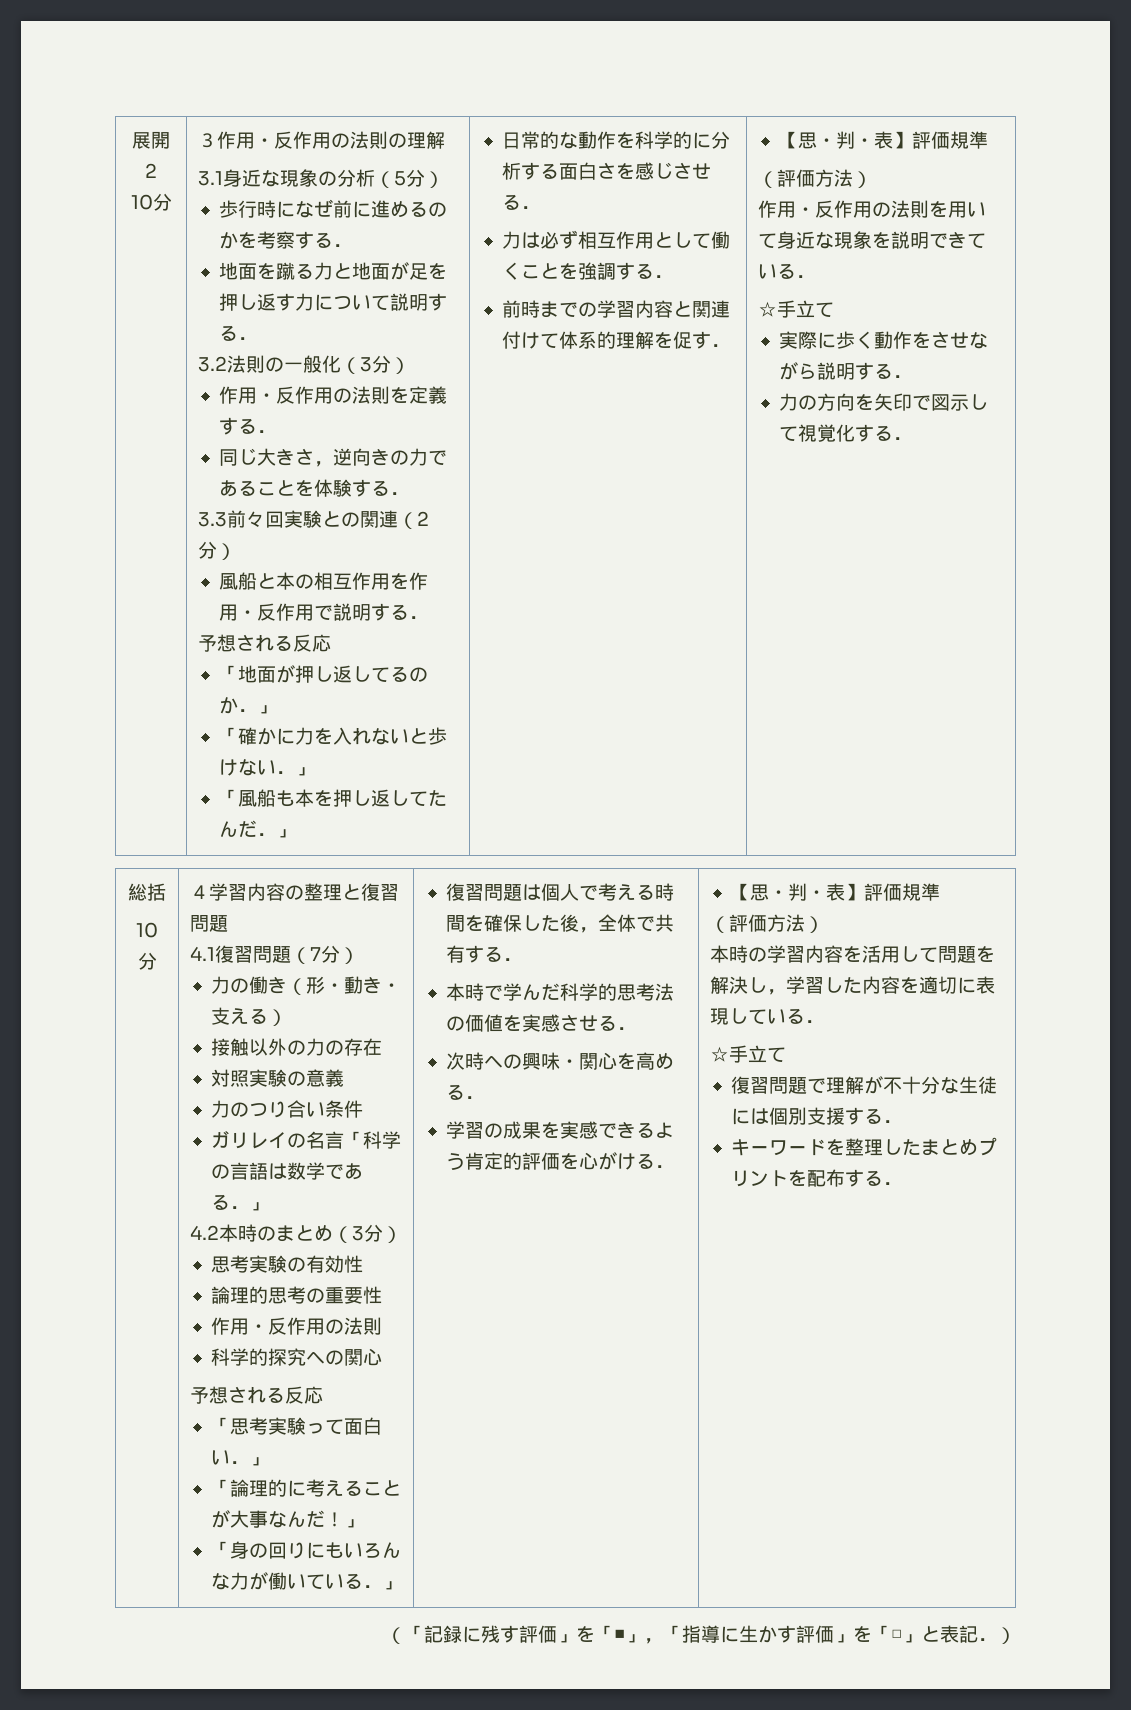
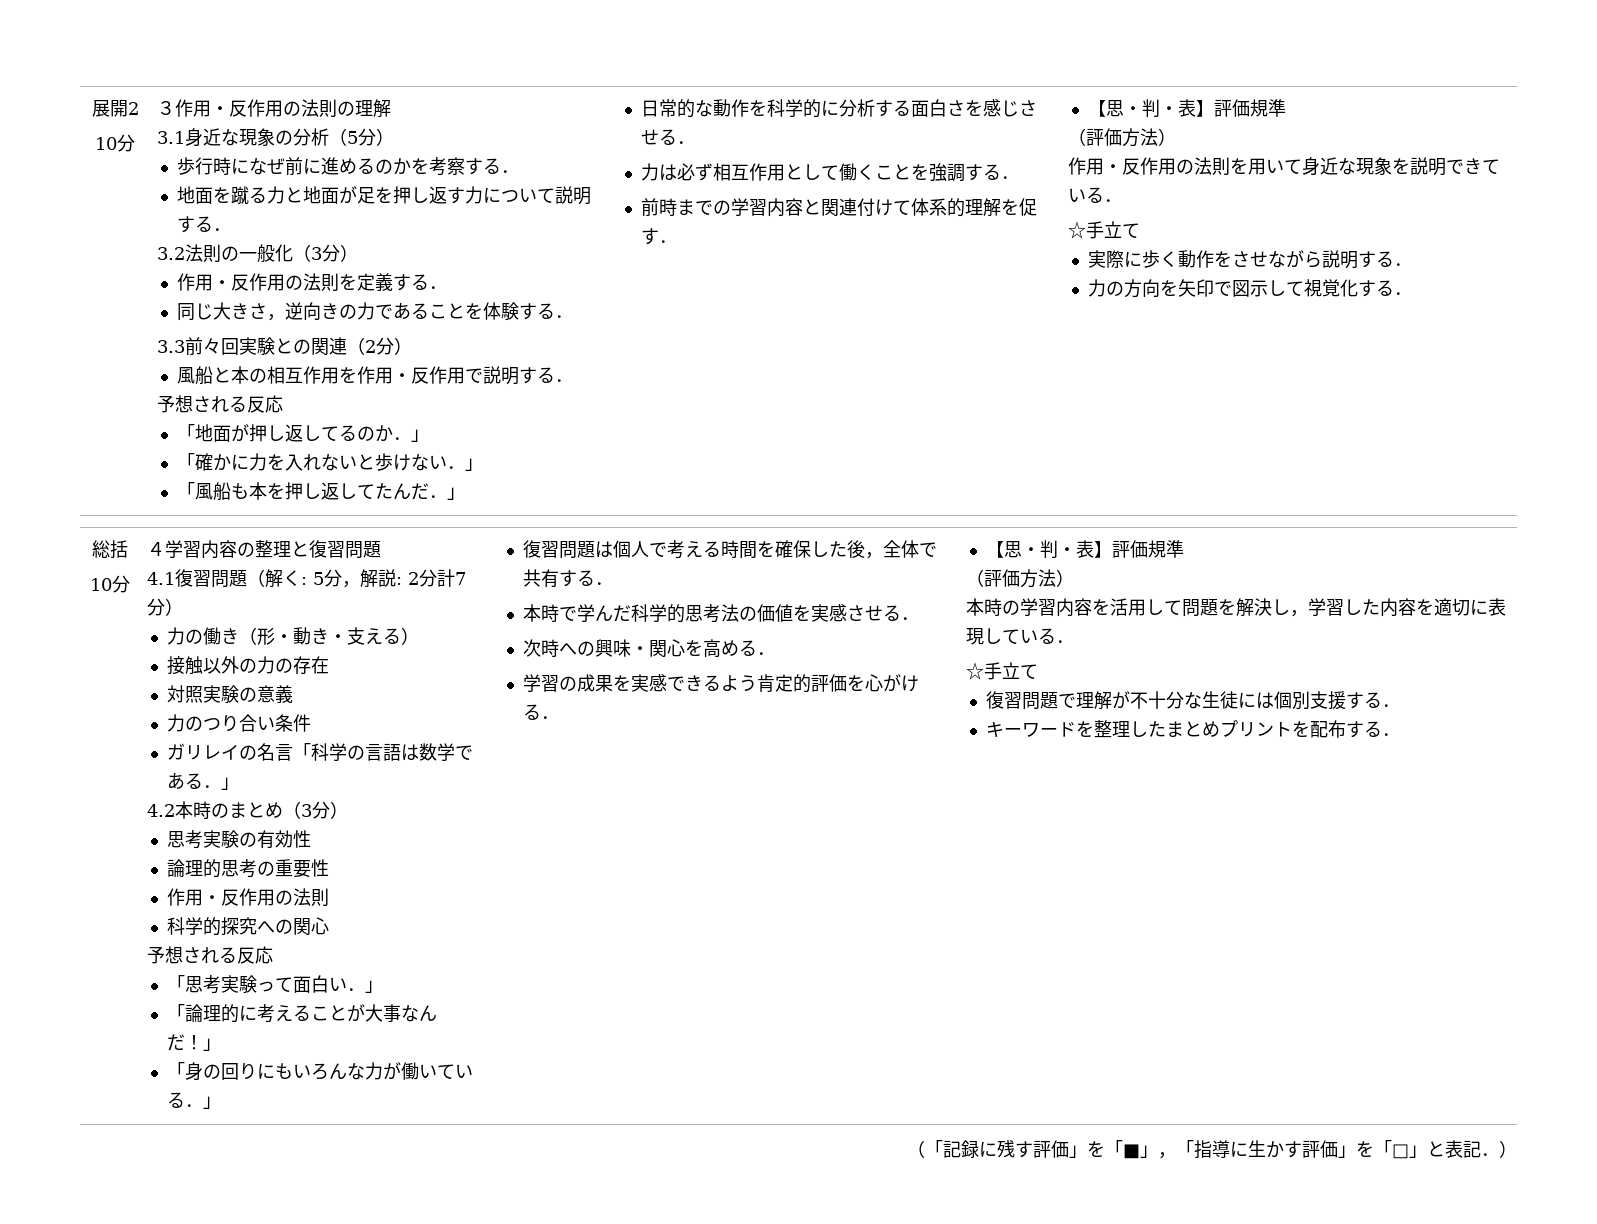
- 4.1復習問題（7分）
+ 4.1復習問題（解く: 5分，解説: 2分計7分）

